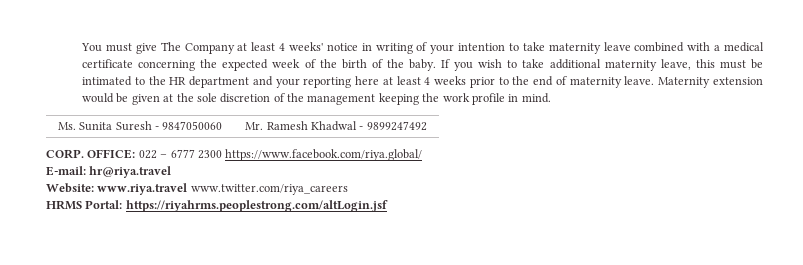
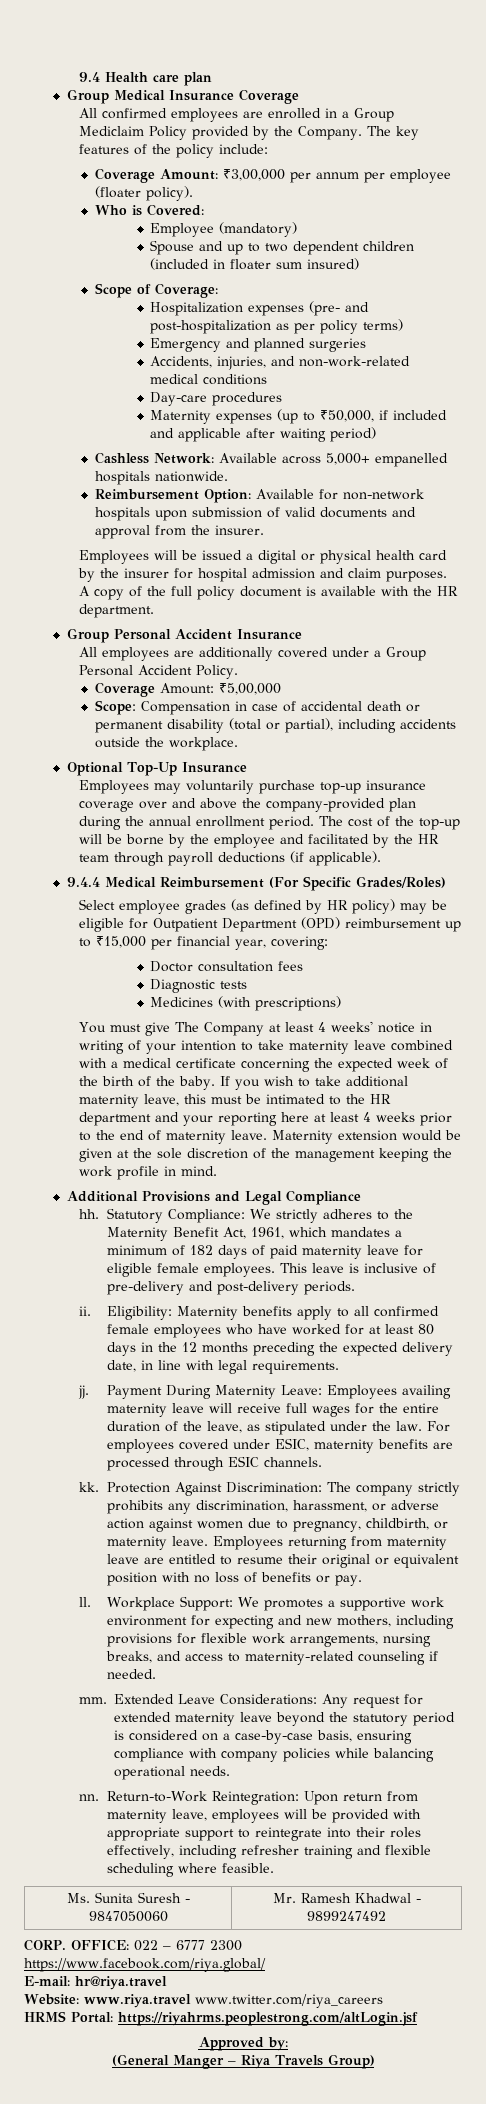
+ 9.4 Health care plan
+ Group Medical Insurance Coverage
+ All confirmed employees are enrolled in a Group Mediclaim Policy provided by the Company. The key features of the policy include:
+ Coverage Amount: ₹3,00,000 per annum per employee (floater policy).
+ Who is Covered:
+ Employee (mandatory)
+ Spouse and up to two dependent children (included in floater sum insured)
+ Scope of Coverage:
+ Hospitalization expenses (pre- and post-hospitalization as per policy terms)
+ Emergency and planned surgeries
+ Accidents, injuries, and non-work-related medical conditions
+ Day-care procedures
+ Maternity expenses (up to ₹50,000, if included and applicable after waiting period)
+ Cashless Network: Available across 5,000+ empanelled hospitals nationwide.
+ Reimbursement Option: Available for non-network hospitals upon submission of valid documents and approval from the insurer.
+ Employees will be issued a digital or physical health card by the insurer for hospital admission and claim purposes. A copy of the full policy document is available with the HR department.
+ Group Personal Accident Insurance
+ All employees are additionally covered under a Group Personal Accident Policy.
+ Coverage Amount: ₹5,00,000
+ Scope: Compensation in case of accidental death or permanent disability (total or partial), including accidents outside the workplace.
+ Optional Top-Up Insurance
+ Employees may voluntarily purchase top-up insurance coverage over and above the company-provided plan during the annual enrollment period. The cost of the top-up will be borne by the employee and facilitated by the HR team through payroll deductions (if applicable).
+ 9.4.4 Medical Reimbursement (For Specific Grades/Roles)
+ Select employee grades (as defined by HR policy) may be eligible for Outpatient Department (OPD) reimbursement up to ₹15,000 per financial year, covering:
+ Doctor consultation fees
+ Diagnostic tests
+ Medicines (with prescriptions)
+ Additional Provisions and Legal Compliance
+ hh. Statutory Compliance: We strictly adheres to the Maternity Benefit Act, 1961, which mandates a minimum of 182 days of paid maternity leave for eligible female employees. This leave is inclusive of pre-delivery and post-delivery periods.
+ ii. Eligibility: Maternity benefits apply to all confirmed female employees who have worked for at least 80 days in the 12 months preceding the expected delivery date, in line with legal requirements.
+ jj. Payment During Maternity Leave: Employees availing maternity leave will receive full wages for the entire duration of the leave, as stipulated under the law. For employees covered under ESIC, maternity benefits are processed through ESIC channels.
+ kk. Protection Against Discrimination: The company strictly prohibits any discrimination, harassment, or adverse action against women due to pregnancy, childbirth, or maternity leave. Employees returning from maternity leave are entitled to resume their original or equivalent position with no loss of benefits or pay.
+ ll. Workplace Support: We promotes a supportive work environment for expecting and new mothers, including provisions for flexible work arrangements, nursing breaks, and access to maternity-related counseling if needed.
+ mm. Extended Leave Considerations: Any request for extended maternity leave beyond the statutory period is considered on a case-by-case basis, ensuring compliance with company policies while balancing operational needs.
+ nn. Return-to-Work Reintegration: Upon return from maternity leave, employees will be provided with appropriate support to reintegrate into their roles effectively, including refresher training and flexible scheduling where feasible.
+ Approved by:
+ (General Manger – Riya Travels Group)

